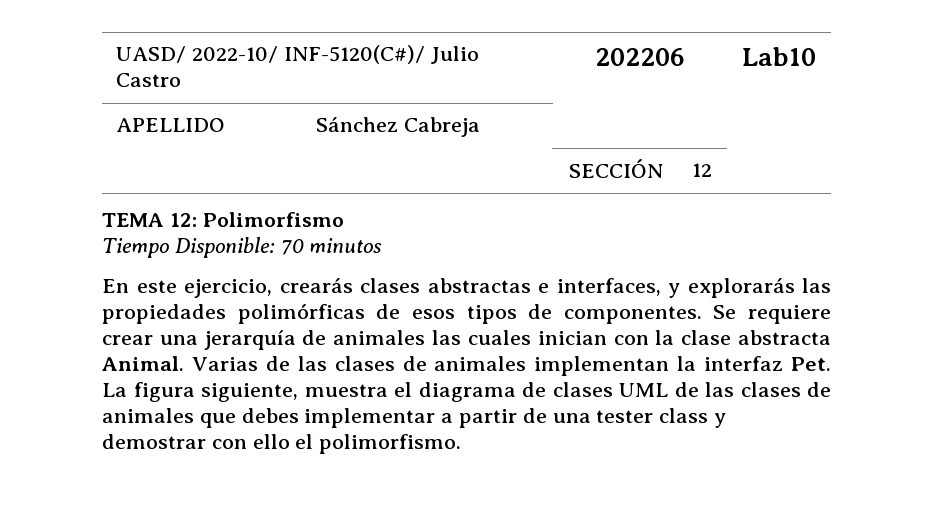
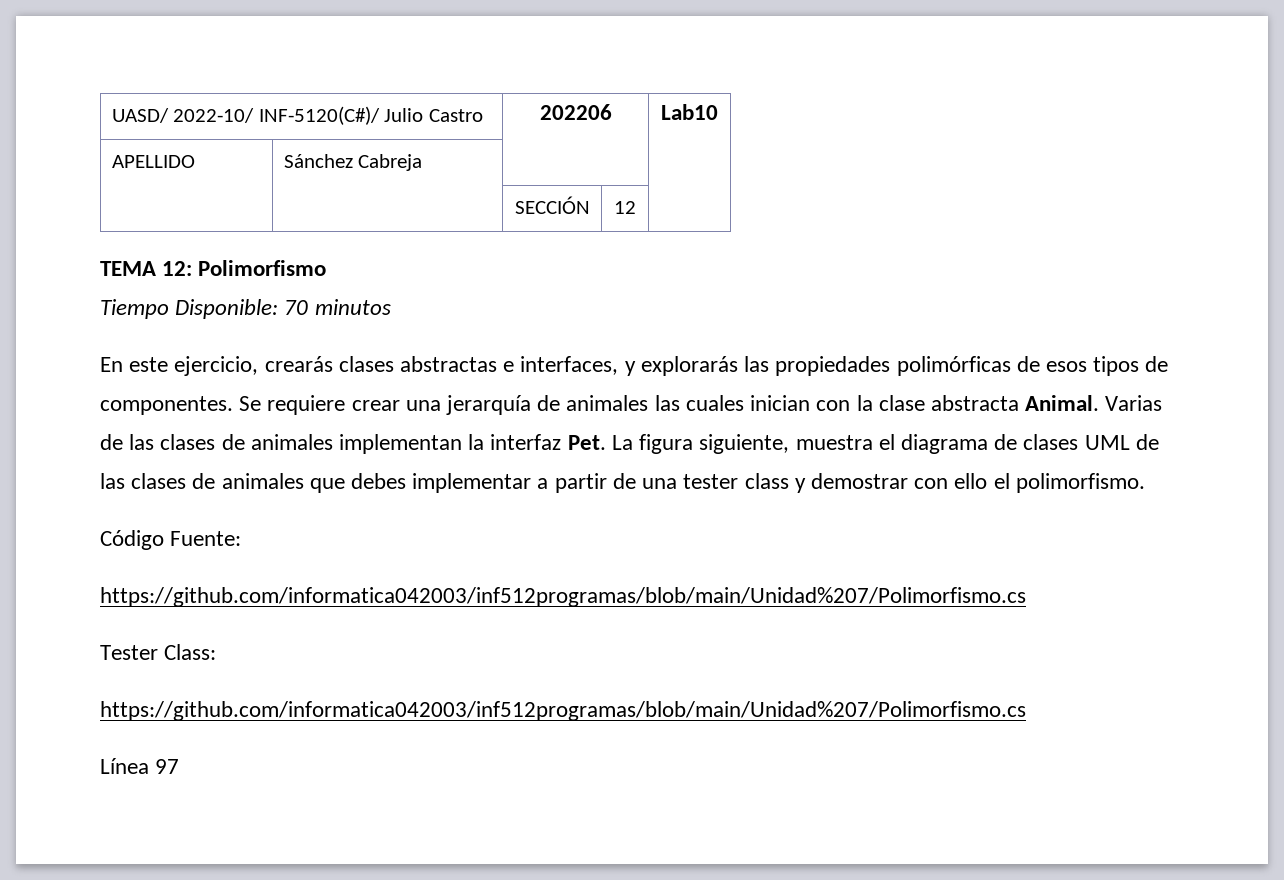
+ Código Fuente:
+ https://github.com/informatica042003/inf512programas/blob/main/Unidad%207/Polimorfismo.cs
+ Tester Class:
+ https://github.com/informatica042003/inf512programas/blob/main/Unidad%207/Polimorfismo.cs
+ Línea 97

